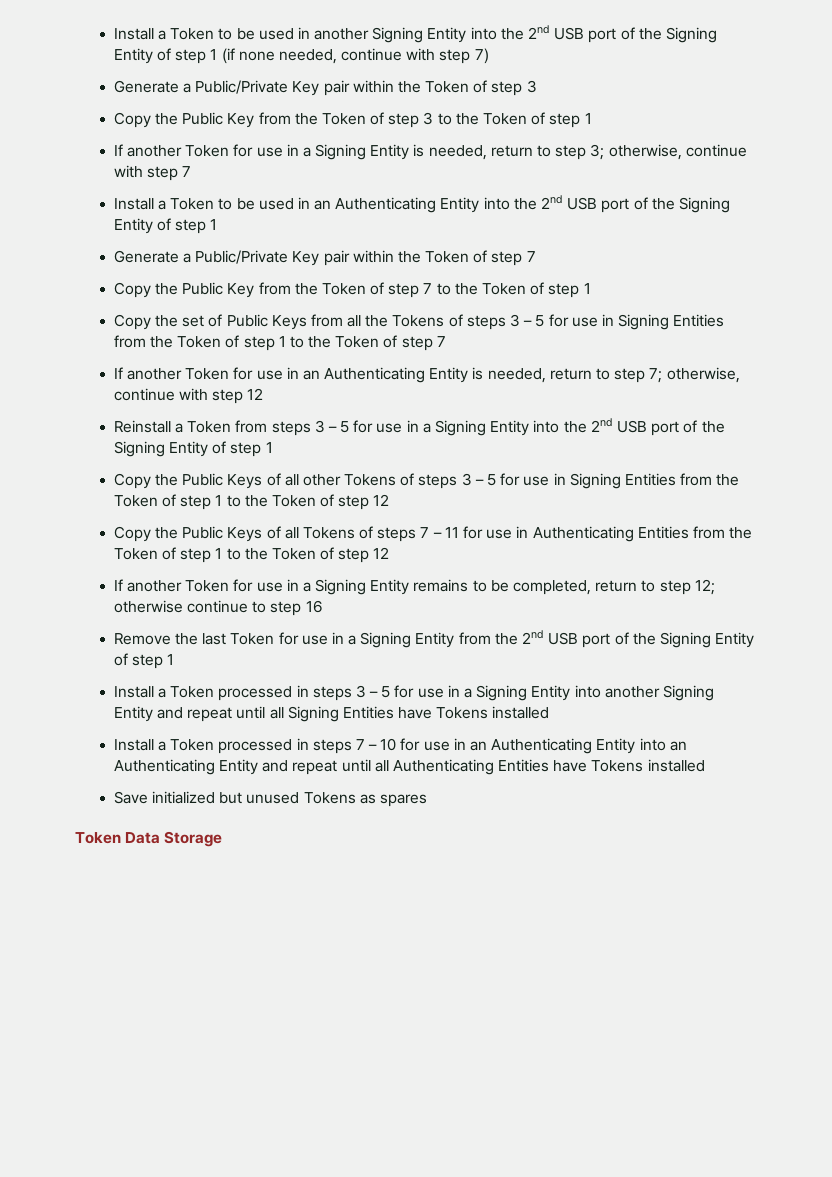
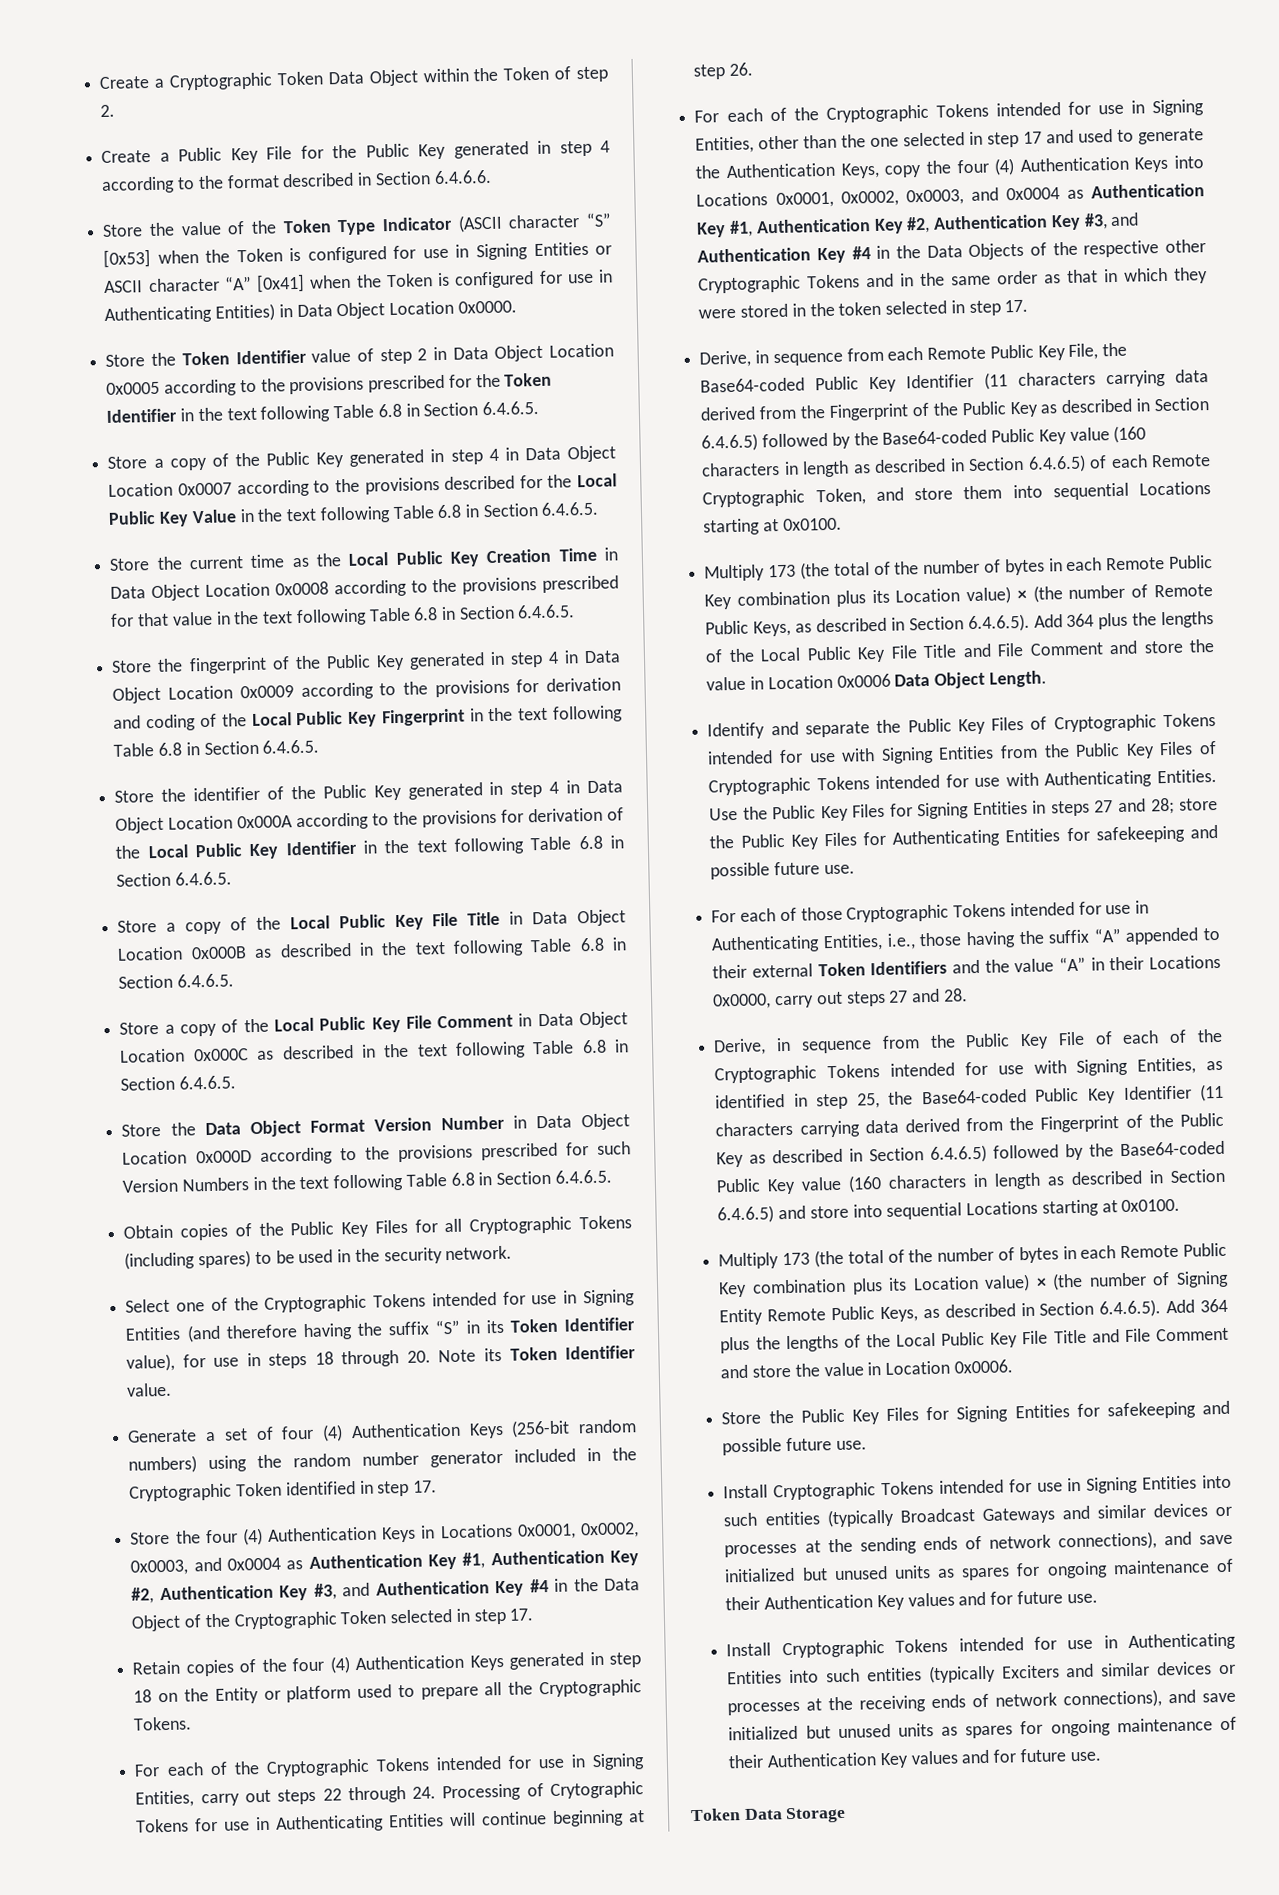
- Install a Token to be used in another Signing Entity into the 2nd USB port of the Signing Entity of step 1 (if none needed, continue with step 7)
- Generate a Public/Private Key pair within the Token of step 3
- Copy the Public Key from the Token of step 3 to the Token of step 1
- If another Token for use in a Signing Entity is needed, return to step 3; otherwise, continue with step 7
- Install a Token to be used in an Authenticating Entity into the 2nd USB port of the Signing Entity of step 1
- Generate a Public/Private Key pair within the Token of step 7
- Copy the Public Key from the Token of step 7 to the Token of step 1
- Copy the set of Public Keys from all the Tokens of steps 3 – 5 for use in Signing Entities from the Token of step 1 to the Token of step 7
- If another Token for use in an Authenticating Entity is needed, return to step 7; otherwise, continue with step 12
- Reinstall a Token from steps 3 – 5 for use in a Signing Entity into the 2nd USB port of the Signing Entity of step 1
- Copy the Public Keys of all other Tokens of steps 3 – 5 for use in Signing Entities from the Token of step 1 to the Token of step 12
- Copy the Public Keys of all Tokens of steps 7 – 11 for use in Authenticating Entities from the Token of step 1 to the Token of step 12
- If another Token for use in a Signing Entity remains to be completed, return to step 12; otherwise continue to step 16
- Remove the last Token for use in a Signing Entity from the 2nd USB port of the Signing Entity of step 1
- Install a Token processed in steps 3 – 5 for use in a Signing Entity into another Signing Entity and repeat until all Signing Entities have Tokens installed
- Install a Token processed in steps 7 – 10 for use in an Authenticating Entity into an Authenticating Entity and repeat until all Authenticating Entities have Tokens installed
- Save initialized but unused Tokens as spares
+ Create a Cryptographic Token Data Object within the Token of step 2.
+ Create a Public Key File for the Public Key generated in step 4 according to the format described in Section 6.4.6.6.
+ Store the value of the Token Type Indicator (ASCII character “S” [0x53] when the Token is configured for use in Signing Entities or ASCII character “A” [0x41] when the Token is configured for use in Authenticating Entities) in Data Object Location 0x0000.
+ Store the Token Identifier value of step 2 in Data Object Location 0x0005 according to the provisions prescribed for the Token Identifier in the text following Table 6.8 in Section 6.4.6.5.
+ Store a copy of the Public Key generated in step 4 in Data Object Location 0x0007 according to the provisions described for the Local Public Key Value in the text following Table 6.8 in Section 6.4.6.5.
+ Store the current time as the Local Public Key Creation Time in Data Object Location 0x0008 according to the provisions prescribed for that value in the text following Table 6.8 in Section 6.4.6.5.
+ Store the fingerprint of the Public Key generated in step 4 in Data Object Location 0x0009 according to the provisions for derivation and coding of the Local Public Key Fingerprint in the text following Table 6.8 in Section 6.4.6.5.
+ Store the identifier of the Public Key generated in step 4 in Data Object Location 0x000A according to the provisions for derivation of the Local Public Key Identifier in the text following Table 6.8 in Section 6.4.6.5.
+ Store a copy of the Local Public Key File Title in Data Object Location 0x000B as described in the text following Table 6.8 in Section 6.4.6.5.
+ Store a copy of the Local Public Key File Comment in Data Object Location 0x000C as described in the text following Table 6.8 in Section 6.4.6.5.
+ Store the Data Object Format Version Number in Data Object Location 0x000D according to the provisions prescribed for such Version Numbers in the text following Table 6.8 in Section 6.4.6.5.
+ Obtain copies of the Public Key Files for all Cryptographic Tokens (including spares) to be used in the security network.
+ Select one of the Cryptographic Tokens intended for use in Signing Entities (and therefore having the suffix “S” in its Token Identifier value), for use in steps 18 through 20. Note its Token Identifier value.
+ Generate a set of four (4) Authentication Keys (256-bit random numbers) using the random number generator included in the Cryptographic Token identified in step 17.
+ Store the four (4) Authentication Keys in Locations 0x0001, 0x0002, 0x0003, and 0x0004 as Authentication Key #1, Authentication Key #2, Authentication Key #3, and Authentication Key #4 in the Data Object of the Cryptographic Token selected in step 17.
+ Retain copies of the four (4) Authentication Keys generated in step 18 on the Entity or platform used to prepare all the Cryptographic Tokens.
+ For each of the Cryptographic Tokens intended for use in Signing Entities, carry out steps 22 through 24. Processing of Crytographic Tokens for use in Authenticating Entities will continue beginning at step 26.
+ For each of the Cryptographic Tokens intended for use in Signing Entities, other than the one selected in step 17 and used to generate the Authentication Keys, copy the four (4) Authentication Keys into Locations 0x0001, 0x0002, 0x0003, and 0x0004 as Authentication Key #1, Authentication Key #2, Authentication Key #3, and Authentication Key #4 in the Data Objects of the respective other Cryptographic Tokens and in the same order as that in which they were stored in the token selected in step 17.
+ Derive, in sequence from each Remote Public Key File, the Base64-coded Public Key Identifier (11 characters carrying data derived from the Fingerprint of the Public Key as described in Section 6.4.6.5) followed by the Base64-coded Public Key value (160 characters in length as described in Section 6.4.6.5) of each Remote Cryptographic Token, and store them into sequential Locations starting at 0x0100.
+ Multiply 173 (the total of the number of bytes in each Remote Public Key combination plus its Location value) × (the number of Remote Public Keys, as described in Section 6.4.6.5). Add 364 plus the lengths of the Local Public Key File Title and File Comment and store the value in Location 0x0006 Data Object Length.
+ Identify and separate the Public Key Files of Cryptographic Tokens intended for use with Signing Entities from the Public Key Files of Cryptographic Tokens intended for use with Authenticating Entities. Use the Public Key Files for Signing Entities in steps 27 and 28; store the Public Key Files for Authenticating Entities for safekeeping and possible future use.
+ For each of those Cryptographic Tokens intended for use in Authenticating Entities, i.e., those having the suffix “A” appended to their external Token Identifiers and the value “A” in their Locations 0x0000, carry out steps 27 and 28.
+ Derive, in sequence from the Public Key File of each of the Cryptographic Tokens intended for use with Signing Entities, as identified in step 25, the Base64-coded Public Key Identifier (11 characters carrying data derived from the Fingerprint of the Public Key as described in Section 6.4.6.5) followed by the Base64-coded Public Key value (160 characters in length as described in Section 6.4.6.5) and store into sequential Locations starting at 0x0100.
+ Multiply 173 (the total of the number of bytes in each Remote Public Key combination plus its Location value) × (the number of Signing Entity Remote Public Keys, as described in Section 6.4.6.5). Add 364 plus the lengths of the Local Public Key File Title and File Comment and store the value in Location 0x0006.
+ Store the Public Key Files for Signing Entities for safekeeping and possible future use.
+ Install Cryptographic Tokens intended for use in Signing Entities into such entities (typically Broadcast Gateways and similar devices or processes at the sending ends of network connections), and save initialized but unused units as spares for ongoing maintenance of their Authentication Key values and for future use.
+ Install Cryptographic Tokens intended for use in Authenticating Entities into such entities (typically Exciters and similar devices or processes at the receiving ends of network connections), and save initialized but unused units as spares for ongoing maintenance of their Authentication Key values and for future use.

